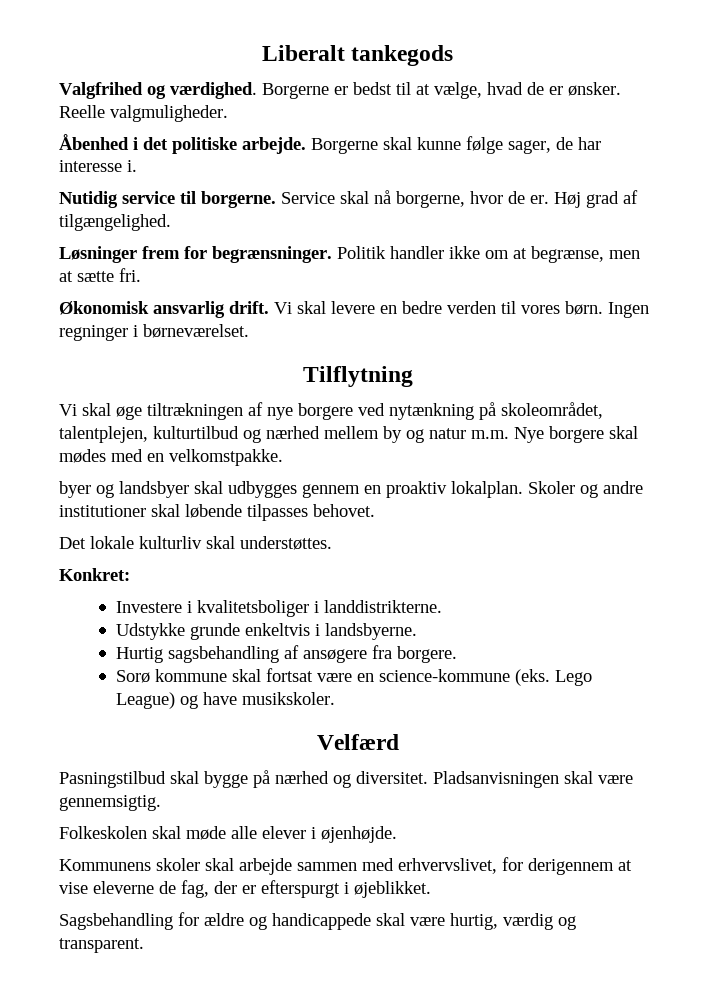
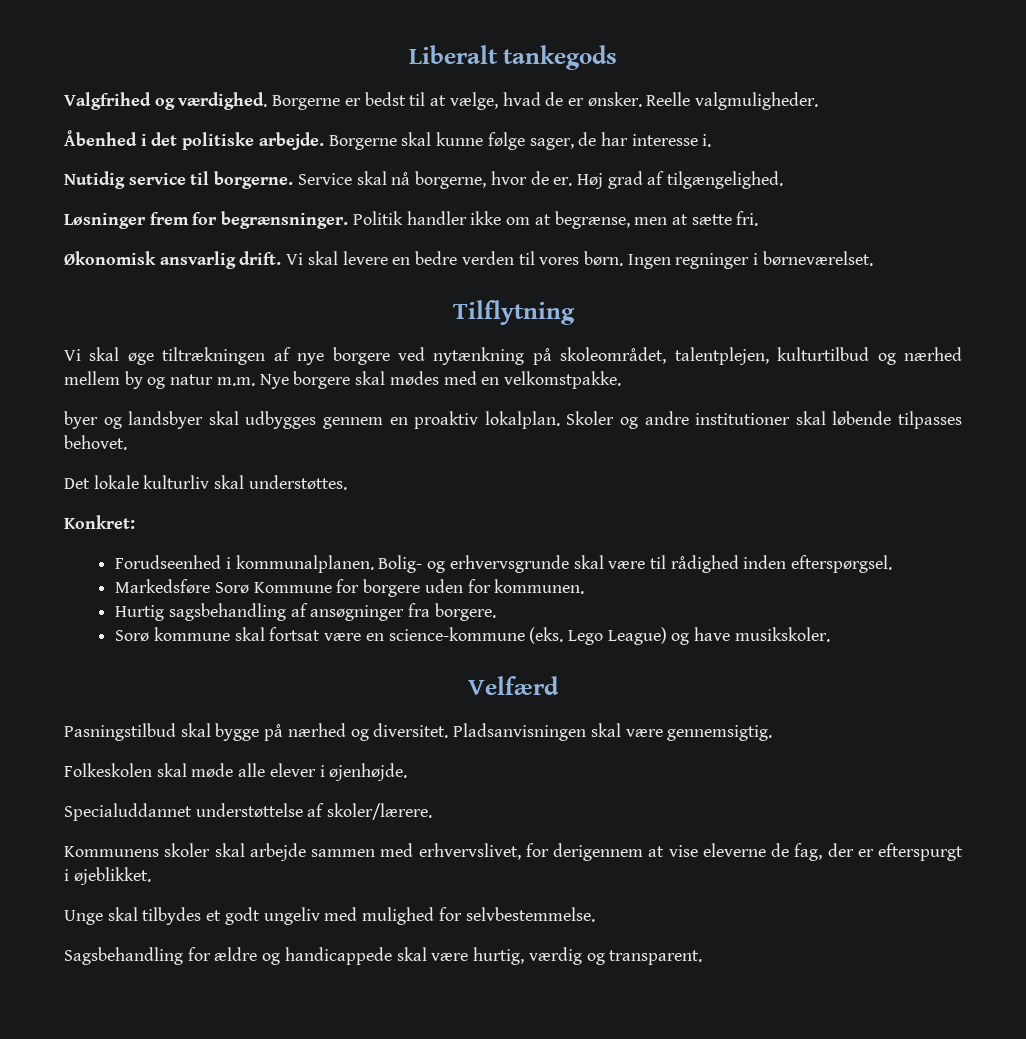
- Investere i kvalitetsboliger i landdistrikterne.
- Udstykke grunde enkeltvis i landsbyerne.
+ Forudseenhed i kommunalplanen. Bolig- og erhvervsgrunde skal være til rådighed inden efterspørgsel.
+ Markedsføre Sorø Kommune for borgere uden for kommunen.
- Hurtig sagsbehandling af ansøgere fra borgere.
+ Hurtig sagsbehandling af ansøgninger fra borgere.
+ Specialuddannet understøttelse af skoler/lærere.
+ Unge skal tilbydes et godt ungeliv med mulighed for selvbestemmelse.

